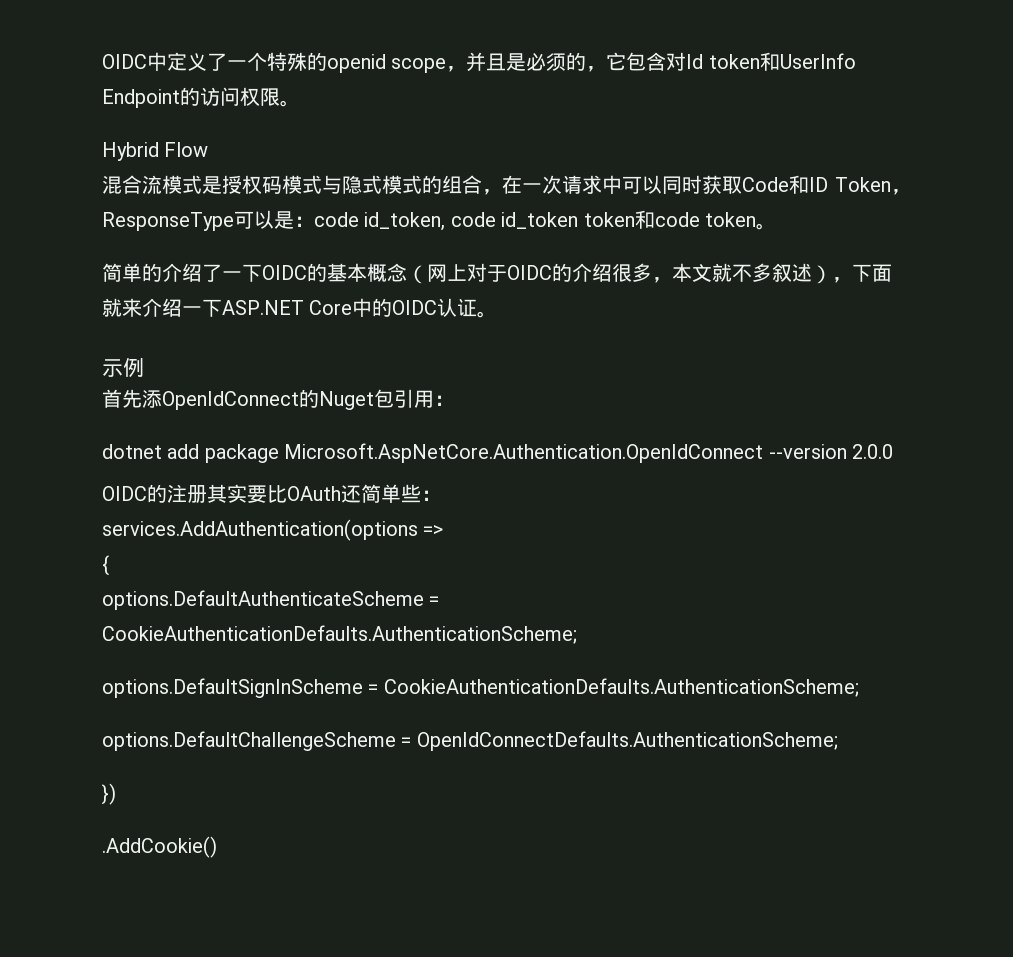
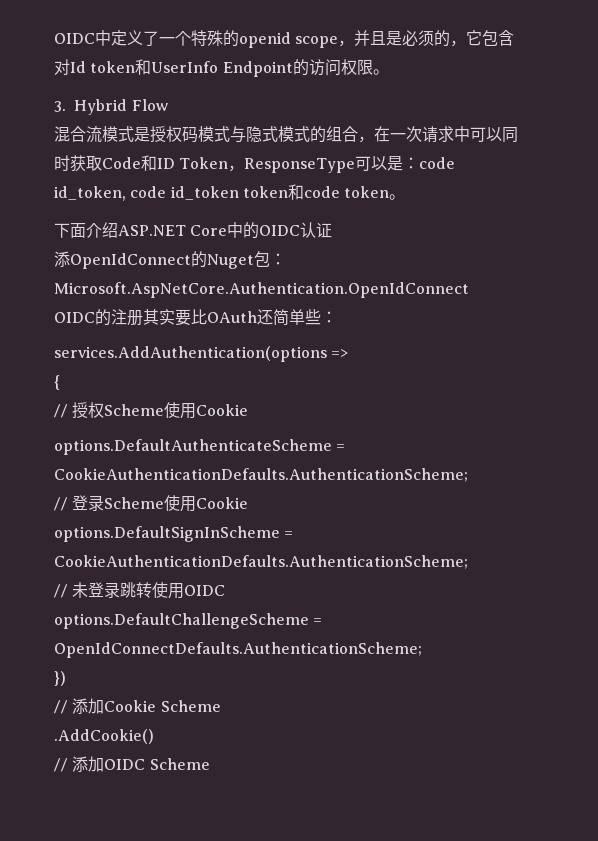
- Hybrid Flow
+ 3. Hybrid Flow
- 简单的介绍了一下OIDC的基本概念（网上对于OIDC的介绍很多，本文就不多叙述），下面就来介绍一下ASP.NET Core中的OIDC认证。
- 示例
- 首先添OpenIdConnect的Nuget包引用：
- dotnet add package Microsoft.AspNetCore.Authentication.OpenIdConnect --version 2.0.0
+ 下面介绍ASP.NET Core中的OIDC认证
+ 添OpenIdConnect的Nuget包：Microsoft.AspNetCore.Authentication.OpenIdConnect
+ // 授权Scheme使用Cookie
  options.DefaultAuthenticateScheme = CookieAuthenticationDefaults.AuthenticationScheme;
+ // 登录Scheme使用Cookie
  options.DefaultSignInScheme = CookieAuthenticationDefaults.AuthenticationScheme;
+ // 未登录跳转使用OIDC
  options.DefaultChallengeScheme = OpenIdConnectDefaults.AuthenticationScheme;
  })
+ // 添加Cookie Scheme
  .AddCookie()
+ // 添加OIDC Scheme

